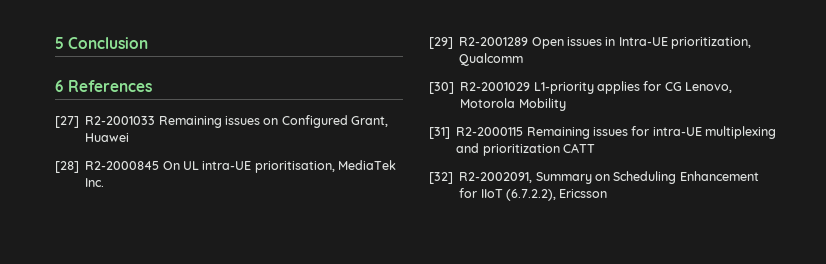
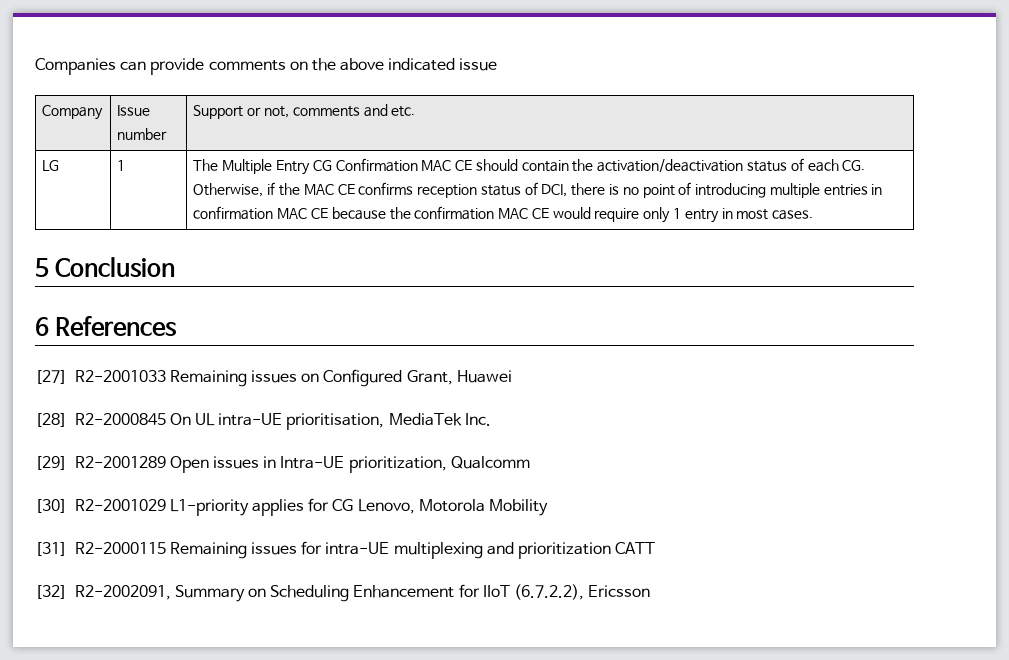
+ Companies can provide comments on the above indicated issue
+ Company | Issue number | Support or not, comments and etc.
+ LG | 1 | The Multiple Entry CG Confirmation MAC CE should contain the activation/deactivation status of each CG. Otherwise, if the MAC CE confirms reception status of DCI, there is no point of introducing multiple entries in confirmation MAC CE because the confirmation MAC CE would require only 1 entry in most cases.

